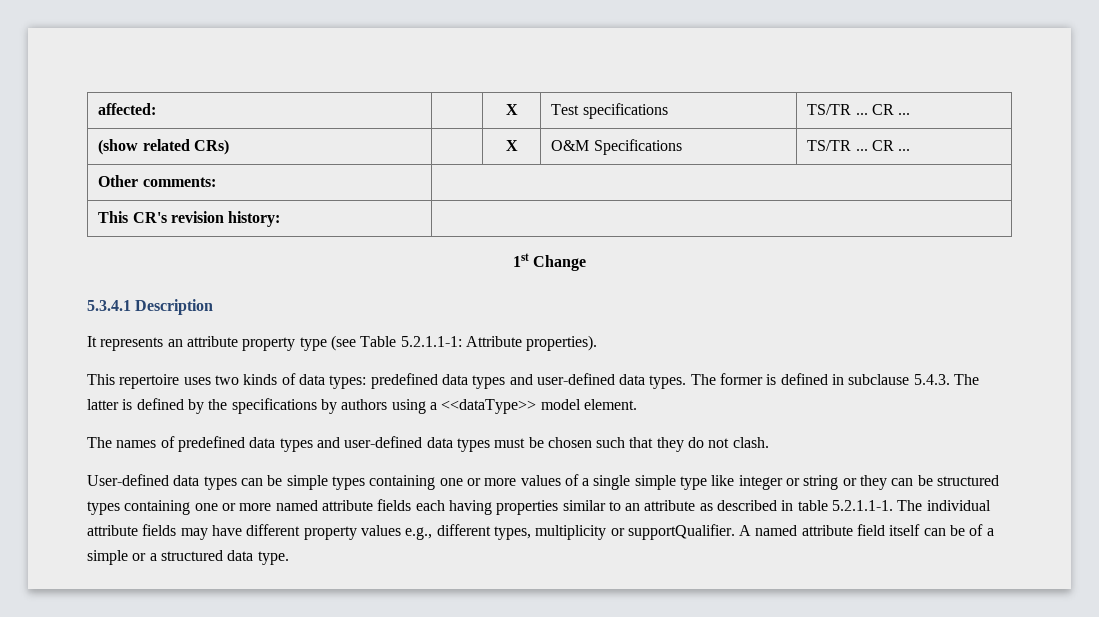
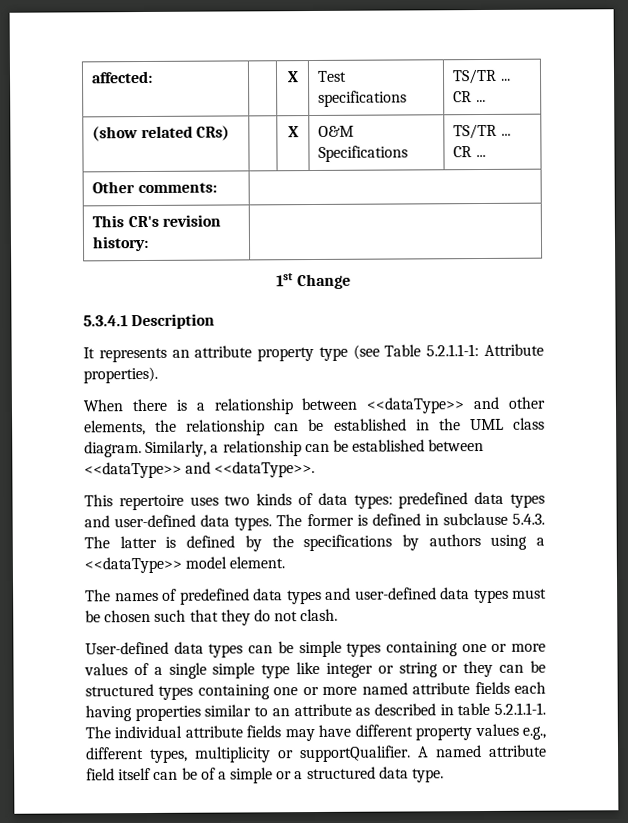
+ When there is a relationship between <<dataType>> and other elements, the relationship can be established in the UML class diagram. Similarly, a relationship can be established between <<dataType>> and <<dataType>>.

